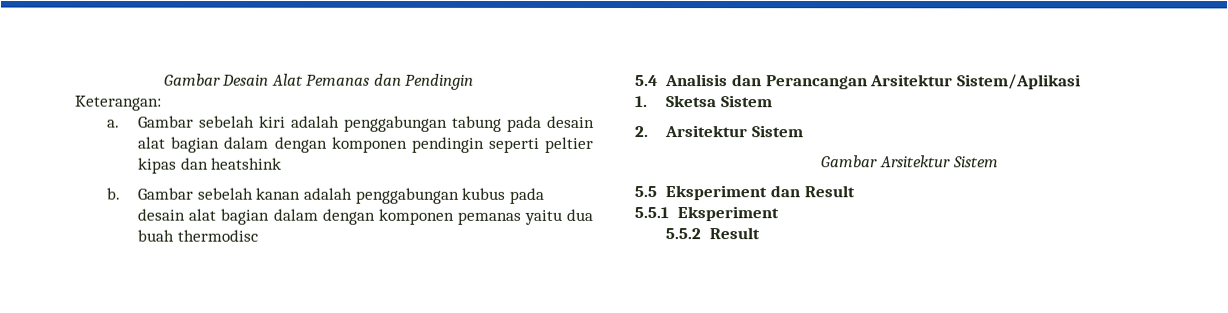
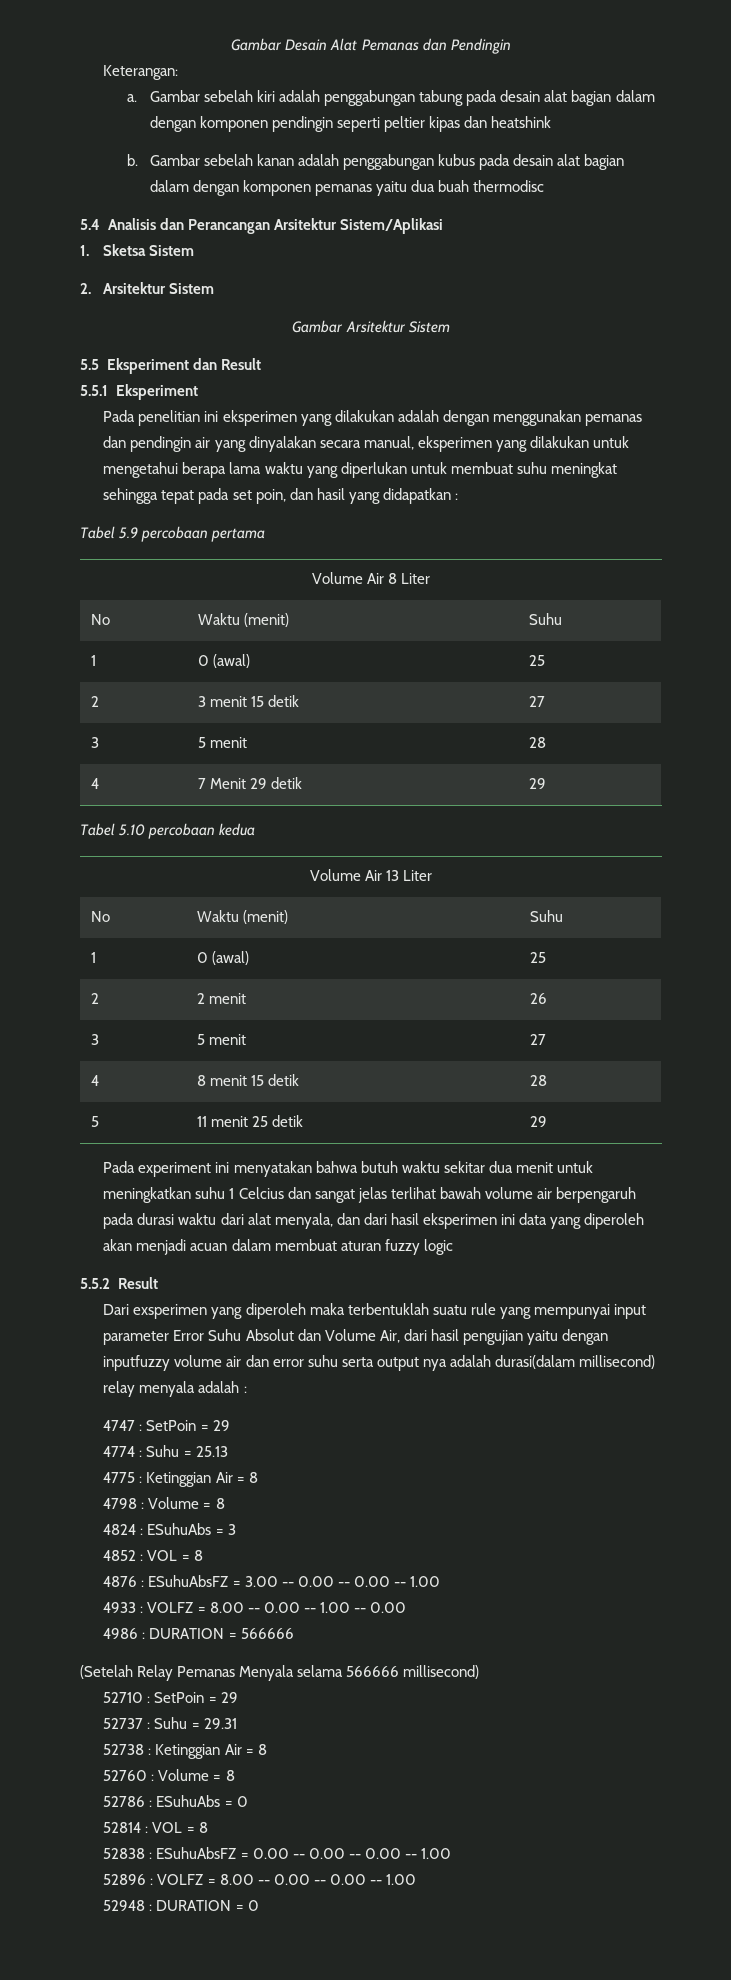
+ Pada penelitian ini eksperimen yang dilakukan adalah dengan menggunakan pemanas dan pendingin air yang dinyalakan secara manual, eksperimen yang dilakukan untuk mengetahui berapa lama waktu yang diperlukan untuk membuat suhu meningkat sehingga tepat pada set poin, dan hasil yang didapatkan :
+ Tabel 5.9 percobaan pertama
+ Volume Air 8 Liter
+ No | Waktu (menit) | Suhu
+ 1 | 0 (awal) | 25
+ 2 | 3 menit 15 detik | 27
+ 3 | 5 menit | 28
+ 4 | 7 Menit 29 detik | 29
+ Tabel 5.10 percobaan kedua
+ Volume Air 13 Liter
+ No | Waktu (menit) | Suhu
+ 1 | 0 (awal) | 25
+ 2 | 2 menit | 26
+ 3 | 5 menit | 27
+ 4 | 8 menit 15 detik | 28
+ 5 | 11 menit 25 detik | 29
+ Pada experiment ini menyatakan bahwa butuh waktu sekitar dua menit untuk meningkatkan suhu 1 Celcius dan sangat jelas terlihat bawah volume air berpengaruh pada durasi waktu dari alat menyala, dan dari hasil eksperimen ini data yang diperoleh akan menjadi acuan dalam membuat aturan fuzzy logic
  5.5.2 Result
+ Dari exsperimen yang diperoleh maka terbentuklah suatu rule yang mempunyai input parameter Error Suhu Absolut dan Volume Air, dari hasil pengujian yaitu dengan inputfuzzy volume air dan error suhu serta output nya adalah durasi(dalam millisecond) relay menyala adalah :
+ 4747 : SetPoin = 29
+ 4774 : Suhu = 25.13
+ 4775 : Ketinggian Air = 8
+ 4798 : Volume = 8
+ 4824 : ESuhuAbs = 3
+ 4852 : VOL = 8
+ 4876 : ESuhuAbsFZ = 3.00 -- 0.00 -- 0.00 -- 1.00
+ 4933 : VOLFZ = 8.00 -- 0.00 -- 1.00 -- 0.00
+ 4986 : DURATION = 566666
+ (Setelah Relay Pemanas Menyala selama 566666 millisecond)
+ 52710 : SetPoin = 29
+ 52737 : Suhu = 29.31
+ 52738 : Ketinggian Air = 8
+ 52760 : Volume = 8
+ 52786 : ESuhuAbs = 0
+ 52814 : VOL = 8
+ 52838 : ESuhuAbsFZ = 0.00 -- 0.00 -- 0.00 -- 1.00
+ 52896 : VOLFZ = 8.00 -- 0.00 -- 0.00 -- 1.00
+ 52948 : DURATION = 0

